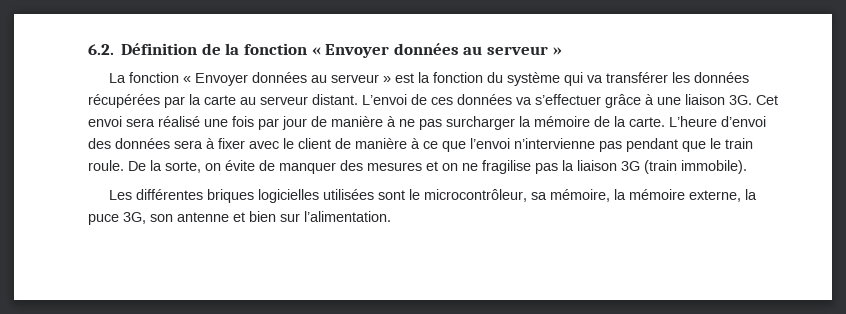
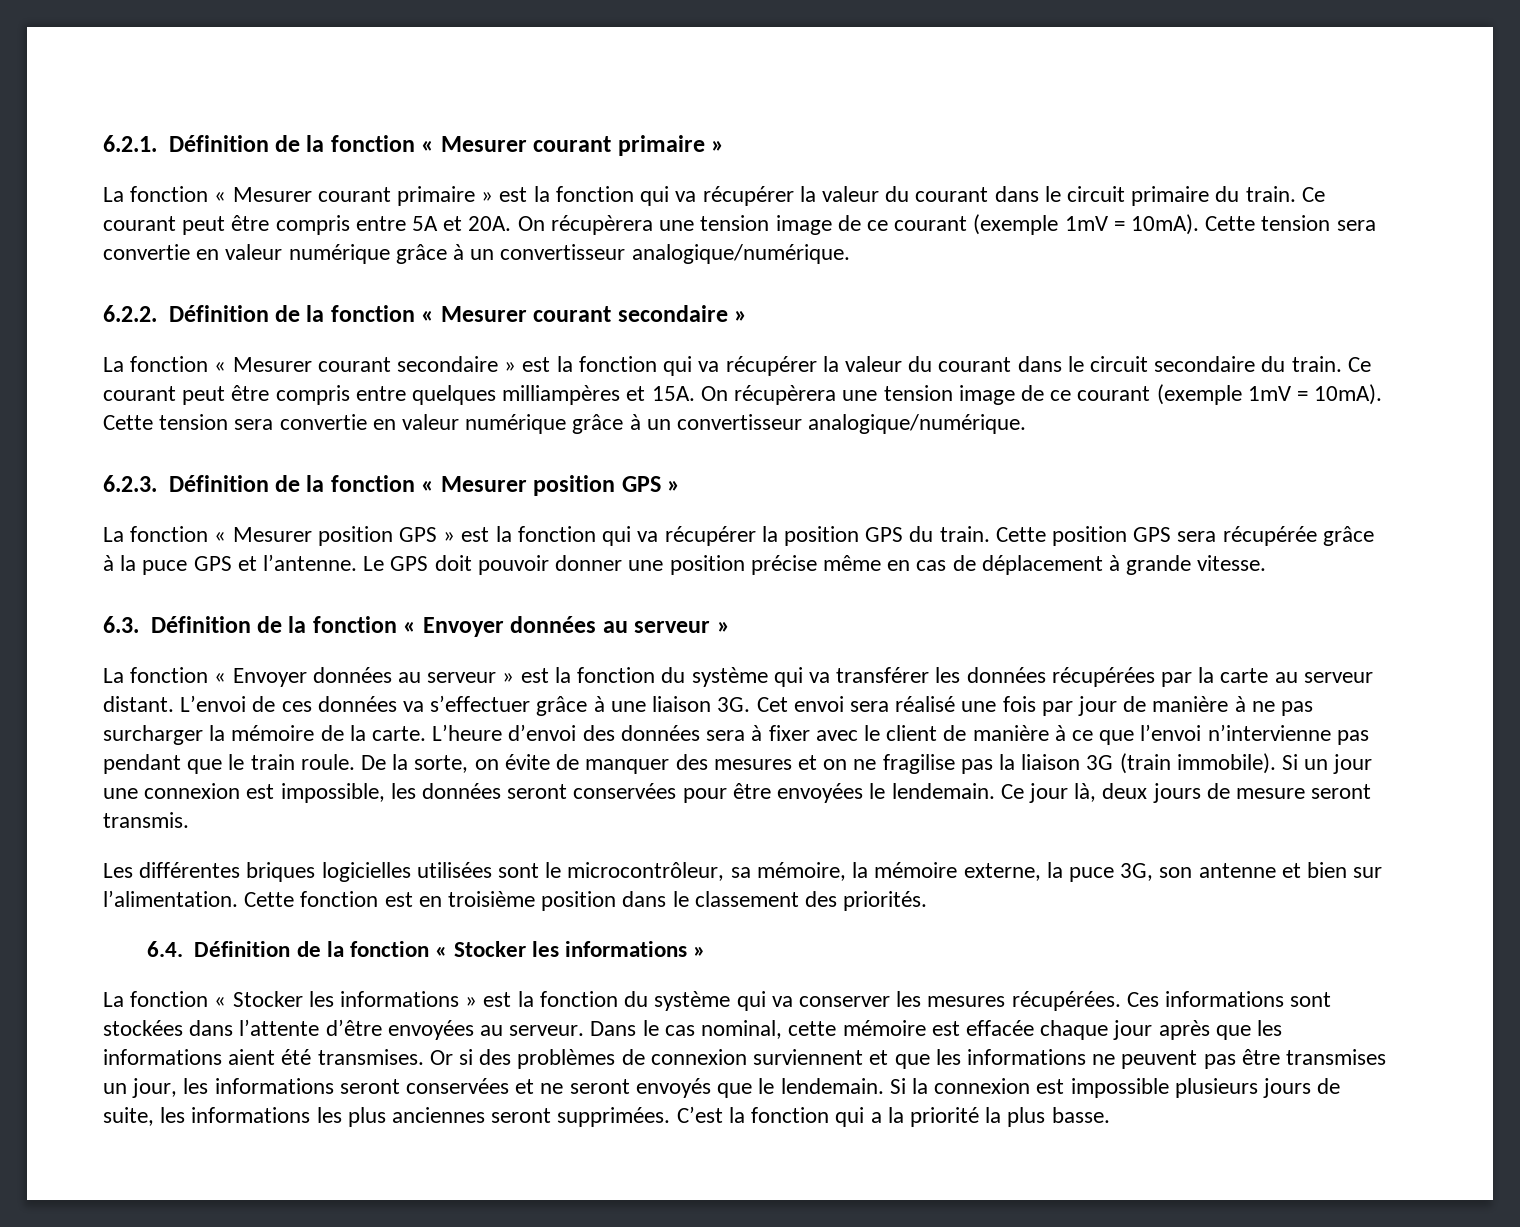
- 6.2. Définition de la fonction « Envoyer données au serveur »
+ 6.2.1. Définition de la fonction « Mesurer courant primaire »
+ La fonction « Mesurer courant primaire » est la fonction qui va récupérer la valeur du courant dans le circuit primaire du train. Ce courant peut être compris entre 5A et 20A. On récupèrera une tension image de ce courant (exemple 1mV = 10mA). Cette tension sera convertie en valeur numérique grâce à un convertisseur analogique/numérique.
+ 6.2.2. Définition de la fonction « Mesurer courant secondaire »
+ La fonction « Mesurer courant secondaire » est la fonction qui va récupérer la valeur du courant dans le circuit secondaire du train. Ce courant peut être compris entre quelques milliampères et 15A. On récupèrera une tension image de ce courant (exemple 1mV = 10mA). Cette tension sera convertie en valeur numérique grâce à un convertisseur analogique/numérique.
+ 6.2.3. Définition de la fonction « Mesurer position GPS »
+ La fonction « Mesurer position GPS » est la fonction qui va récupérer la position GPS du train. Cette position GPS sera récupérée grâce à la puce GPS et l’antenne. Le GPS doit pouvoir donner une position précise même en cas de déplacement à grande vitesse.
+ 6.3. Définition de la fonction « Envoyer données au serveur »
+ Si un jour une connexion est impossible, les données seront conservées pour être envoyées le lendemain. Ce jour là, deux jours de mesure seront transmis.
+ Cette fonction est en troisième position dans le classement des priorités.
+ 6.4. Définition de la fonction « Stocker les informations »
+ La fonction « Stocker les informations » est la fonction du système qui va conserver les mesures récupérées. Ces informations sont stockées dans l’attente d’être envoyées au serveur. Dans le cas nominal, cette mémoire est effacée chaque jour après que les informations aient été transmises. Or si des problèmes de connexion surviennent et que les informations ne peuvent pas être transmises un jour, les informations seront conservées et ne seront envoyés que le lendemain. Si la connexion est impossible plusieurs jours de suite, les informations les plus anciennes seront supprimées. C’est la fonction qui a la priorité la plus basse.

